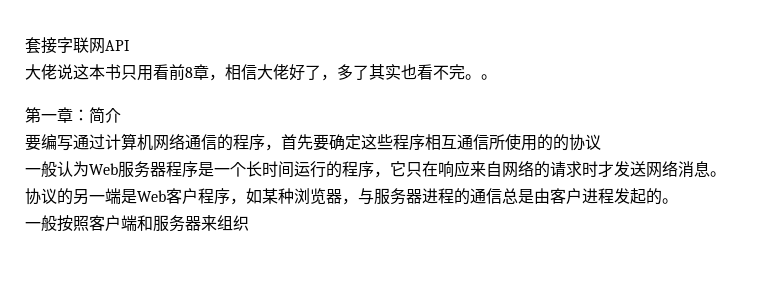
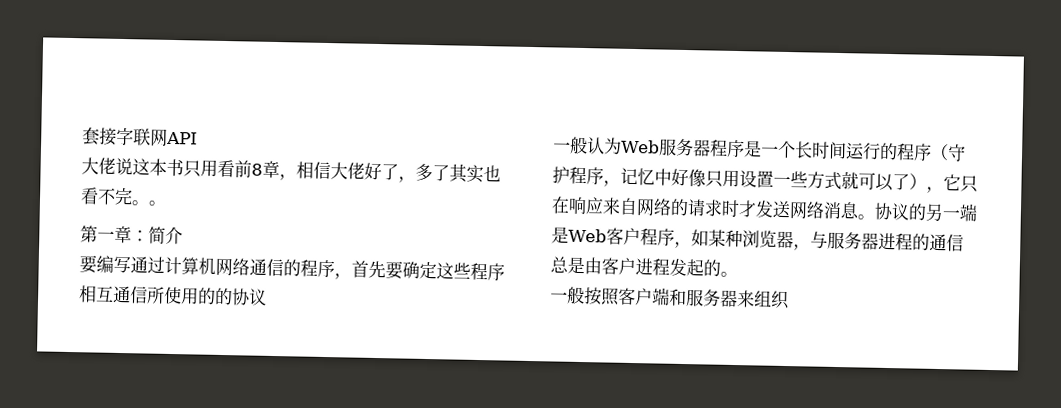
- 一般认为Web服务器程序是一个长时间运行的程序，它只在响应来自网络的请求时才发送网络消息。
+ 一般认为Web服务器程序是一个长时间运行的程序（守护程序，记忆中好像只用设置一些方式就可以了），它只在响应来自网络的请求时才发送网络消息。

